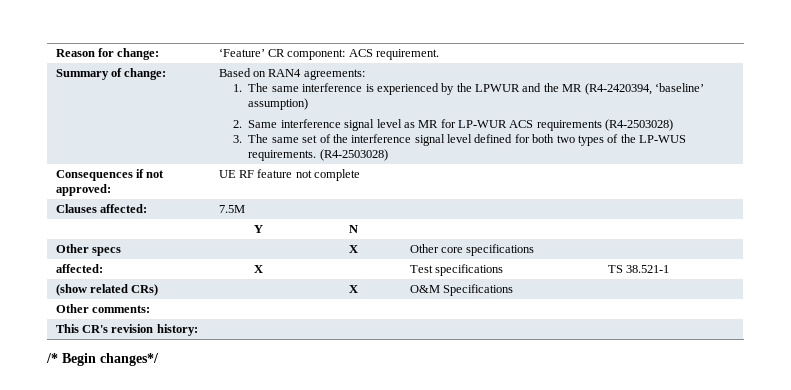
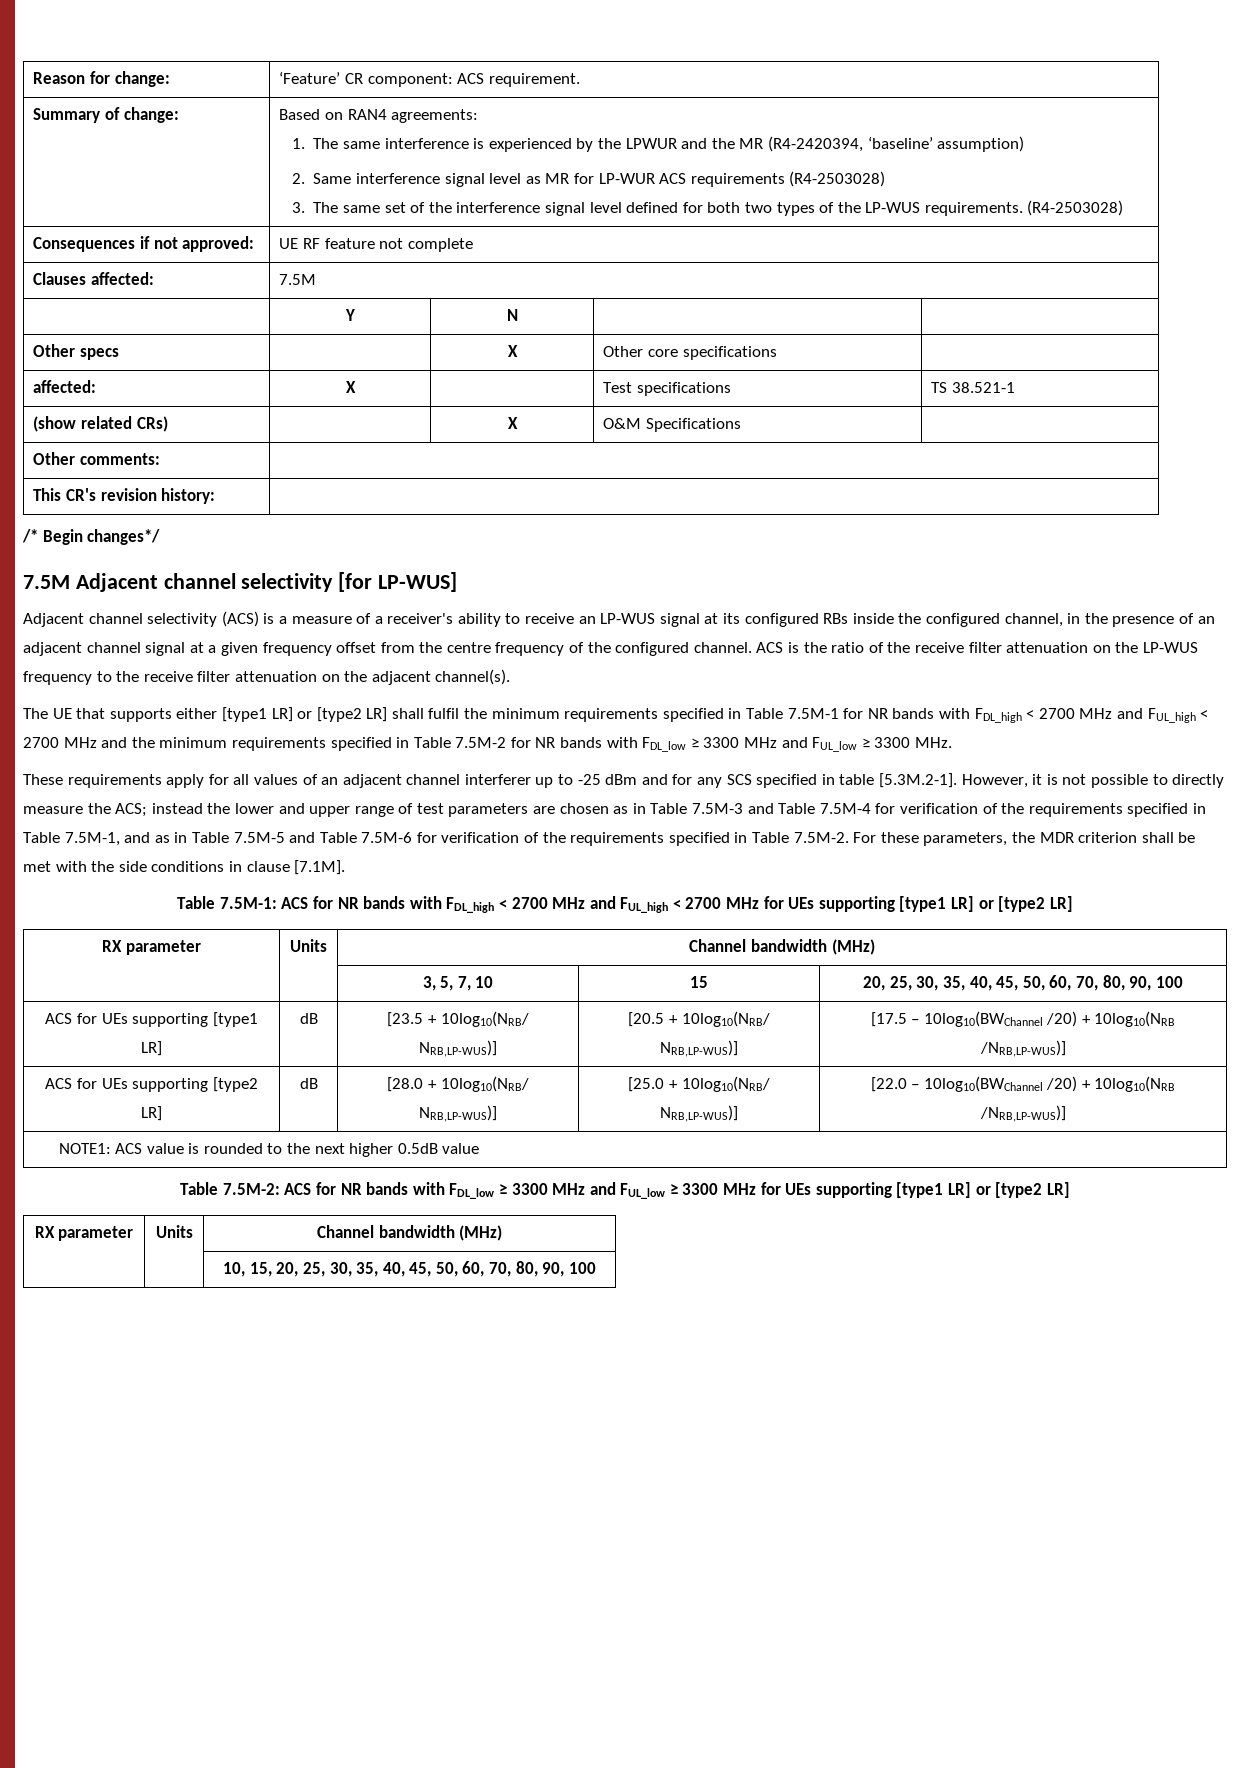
+ 7.5M Adjacent channel selectivity [for LP-WUS]
+ Adjacent channel selectivity (ACS) is a measure of a receiver's ability to receive an LP-WUS signal at its configured RBs inside the configured channel, in the presence of an adjacent channel signal at a given frequency offset from the centre frequency of the configured channel. ACS is the ratio of the receive filter attenuation on the LP-WUS frequency to the receive filter attenuation on the adjacent channel(s).
+ The UE that supports either [type1 LR] or [type2 LR] shall fulfil the minimum requirements specified in Table 7.5M-1 for NR bands with FDL_high < 2700 MHz and FUL_high < 2700 MHz and the minimum requirements specified in Table 7.5M-2 for NR bands with FDL_low ≥ 3300 MHz and FUL_low ≥ 3300 MHz.
+ These requirements apply for all values of an adjacent channel interferer up to -25 dBm and for any SCS specified in table [5.3M.2-1]. However, it is not possible to directly measure the ACS; instead the lower and upper range of test parameters are chosen as in Table 7.5M-3 and Table 7.5M-4 for verification of the requirements specified in Table 7.5M-1, and as in Table 7.5M-5 and Table 7.5M-6 for verification of the requirements specified in Table 7.5M-2. For these parameters, the MDR criterion shall be met with the side conditions in clause [7.1M].
+ Table 7.5M-1: ACS for NR bands with FDL_high < 2700 MHz and FUL_high < 2700 MHz for UEs supporting [type1 LR] or [type2 LR]
+ RX parameter | Units | Channel bandwidth (MHz)
+ | | 3, 5, 7, 10 | 15 | 20, 25, 30, 35, 40, 45, 50, 60, 70, 80, 90, 100
+ ACS for UEs supporting [type1 LR] | dB | [23.5 + 10log10(NRB/ NRB,LP-WUS)] | [20.5 + 10log10(NRB/ NRB,LP-WUS)] | [17.5 – 10log10(BWChannel /20) + 10log10(NRB /NRB,LP-WUS)]
+ ACS for UEs supporting [type2 LR] | dB | [28.0 + 10log10(NRB/ NRB,LP-WUS)] | [25.0 + 10log10(NRB/ NRB,LP-WUS)] | [22.0 – 10log10(BWChannel /20) + 10log10(NRB /NRB,LP-WUS)]
+ NOTE1: ACS value is rounded to the next higher 0.5dB value
+ Table 7.5M-2: ACS for NR bands with FDL_low ≥ 3300 MHz and FUL_low ≥ 3300 MHz for UEs supporting [type1 LR] or [type2 LR]
+ RX parameter | Units | Channel bandwidth (MHz)
+ | | 10, 15, 20, 25, 30, 35, 40, 45, 50, 60, 70, 80, 90, 100

